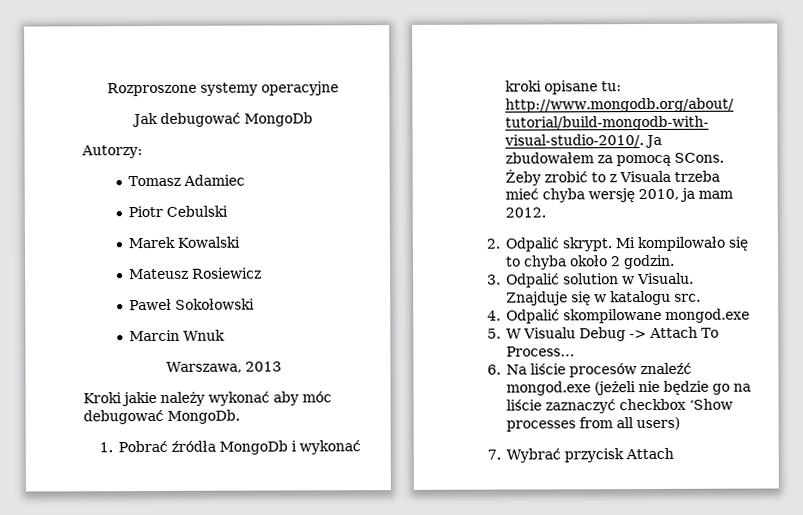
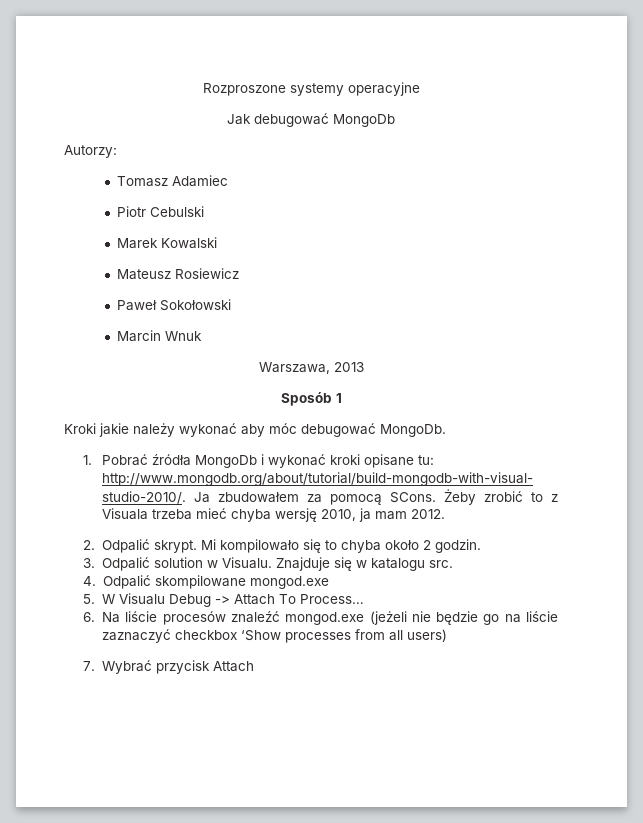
+ Sposób 1

